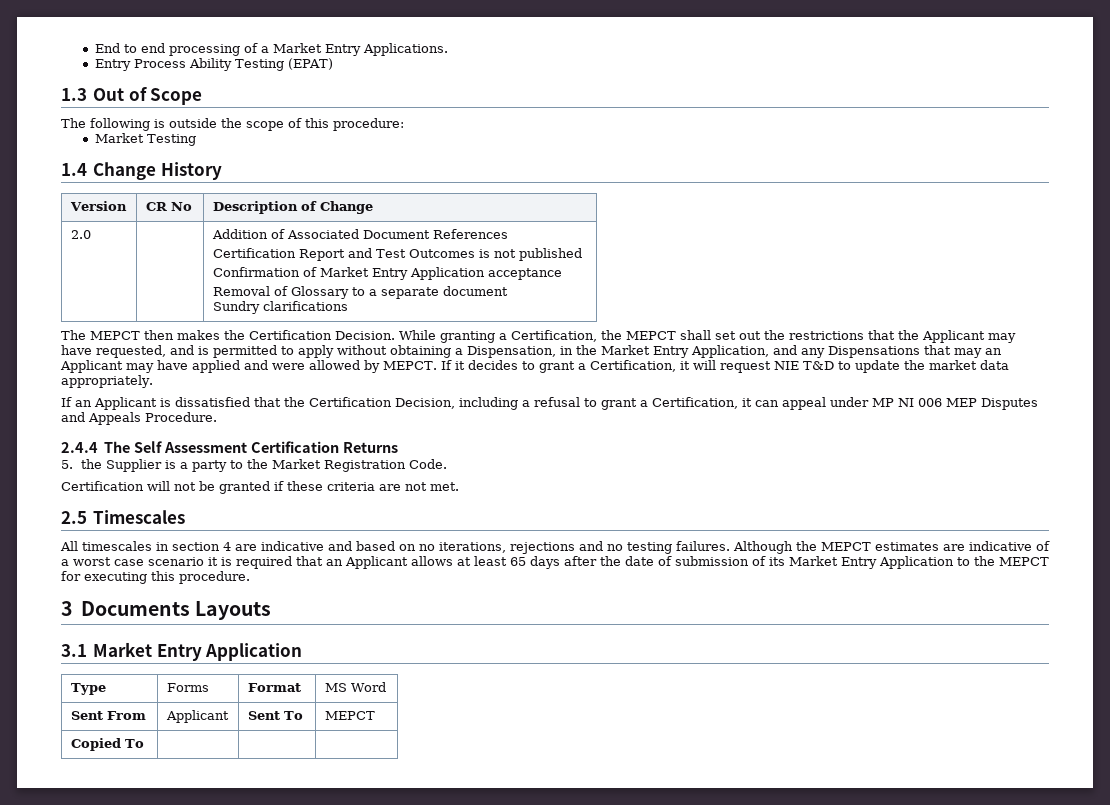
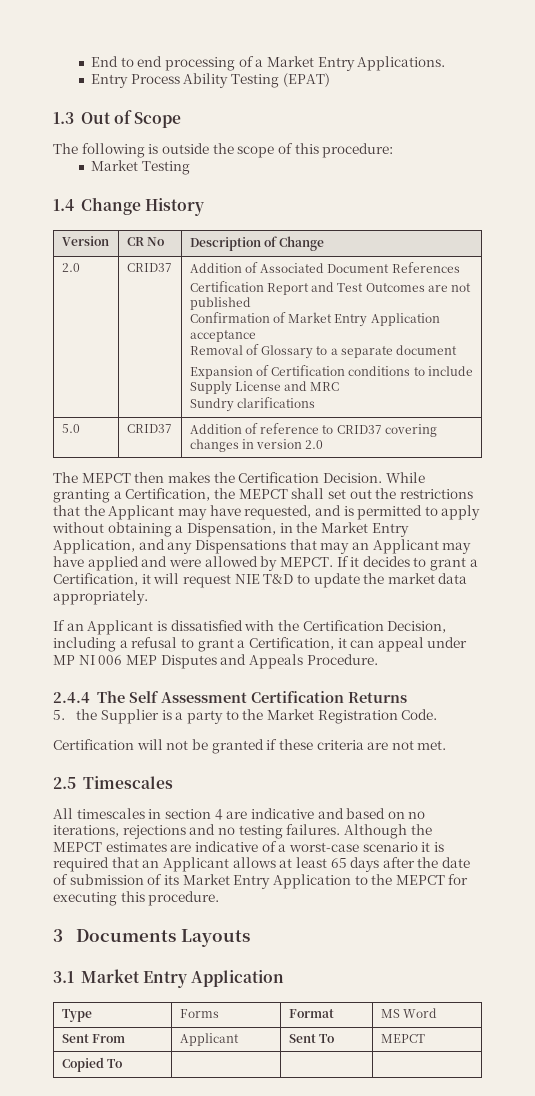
- 2.0 | | Addition of Associated Document References
- Certification Report and Test Outcomes is not published
+ 2.0 | CRID37 | Addition of Associated Document References
+ Certification Report and Test Outcomes are not published
  Confirmation of Market Entry Application acceptance
  Removal of Glossary to a separate document
+ Expansion of Certification conditions to include Supply License and MRC
  Sundry clarifications
+ 5.0 | CRID37 | Addition of reference to CRID37 covering changes in version 2.0
- If an Applicant is dissatisfied that the Certification Decision, including a refusal to grant a Certification, it can appeal under MP NI 006 MEP Disputes and Appeals Procedure.
+ If an Applicant is dissatisfied with the Certification Decision, including a refusal to grant a Certification, it can appeal under MP NI 006 MEP Disputes and Appeals Procedure.
- Although the MEPCT estimates are indicative of a worst case scenario it is required that an Applicant allows at least 65 days after the date of submission of its Market Entry Application to the MEPCT for executing this procedure.
+ Although the MEPCT estimates are indicative of a worst-case scenario it is required that an Applicant allows at least 65 days after the date of submission of its Market Entry Application to the MEPCT for executing this procedure.

